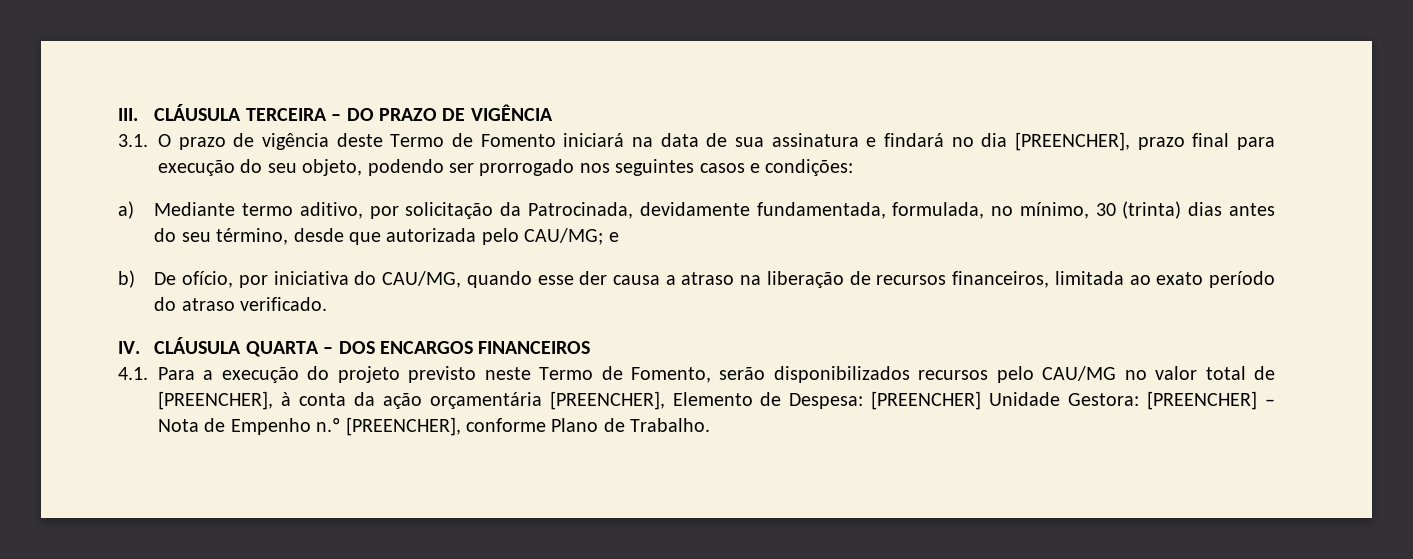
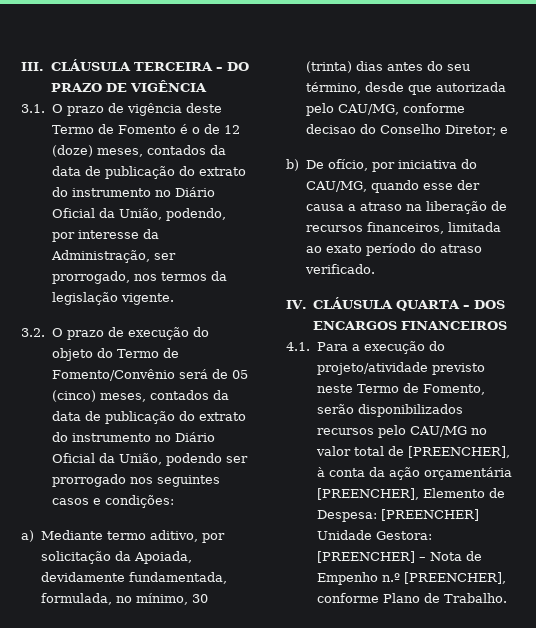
- 3.1. O prazo de vigência deste Termo de Fomento iniciará na data de sua assinatura e findará no dia [PREENCHER], prazo final para execução do seu objeto, podendo ser prorrogado nos seguintes casos e condições:
+ 3.1. O prazo de vigência deste Termo de Fomento é o de 12 (doze) meses, contados da data de publicação do extrato do instrumento no Diário Oficial da União, podendo, por interesse da Administração, ser prorrogado, nos termos da legislação vigente.
+ 3.2. O prazo de execução do objeto do Termo de Fomento/Convênio será de 05 (cinco) meses, contados da data de publicação do extrato do instrumento no Diário Oficial da União, podendo ser prorrogado nos seguintes casos e condições:
- a) Mediante termo aditivo, por solicitação da Patrocinada, devidamente fundamentada, formulada, no mínimo, 30 (trinta) dias antes do seu término, desde que autorizada pelo CAU/MG; e
+ a) Mediante termo aditivo, por solicitação da Apoiada, devidamente fundamentada, formulada, no mínimo, 30 (trinta) dias antes do seu término, desde que autorizada pelo CAU/MG, conforme decisao do Conselho Diretor; e
- 4.1. Para a execução do projeto previsto neste Termo de Fomento, serão disponibilizados recursos pelo CAU/MG no valor total de [PREENCHER], à conta da ação orçamentária [PREENCHER], Elemento de Despesa: [PREENCHER] Unidade Gestora: [PREENCHER] – Nota de Empenho n.º [PREENCHER], conforme Plano de Trabalho.
+ 4.1. Para a execução do projeto/atividade previsto neste Termo de Fomento, serão disponibilizados recursos pelo CAU/MG no valor total de [PREENCHER], à conta da ação orçamentária [PREENCHER], Elemento de Despesa: [PREENCHER] Unidade Gestora: [PREENCHER] – Nota de Empenho n.º [PREENCHER], conforme Plano de Trabalho.

